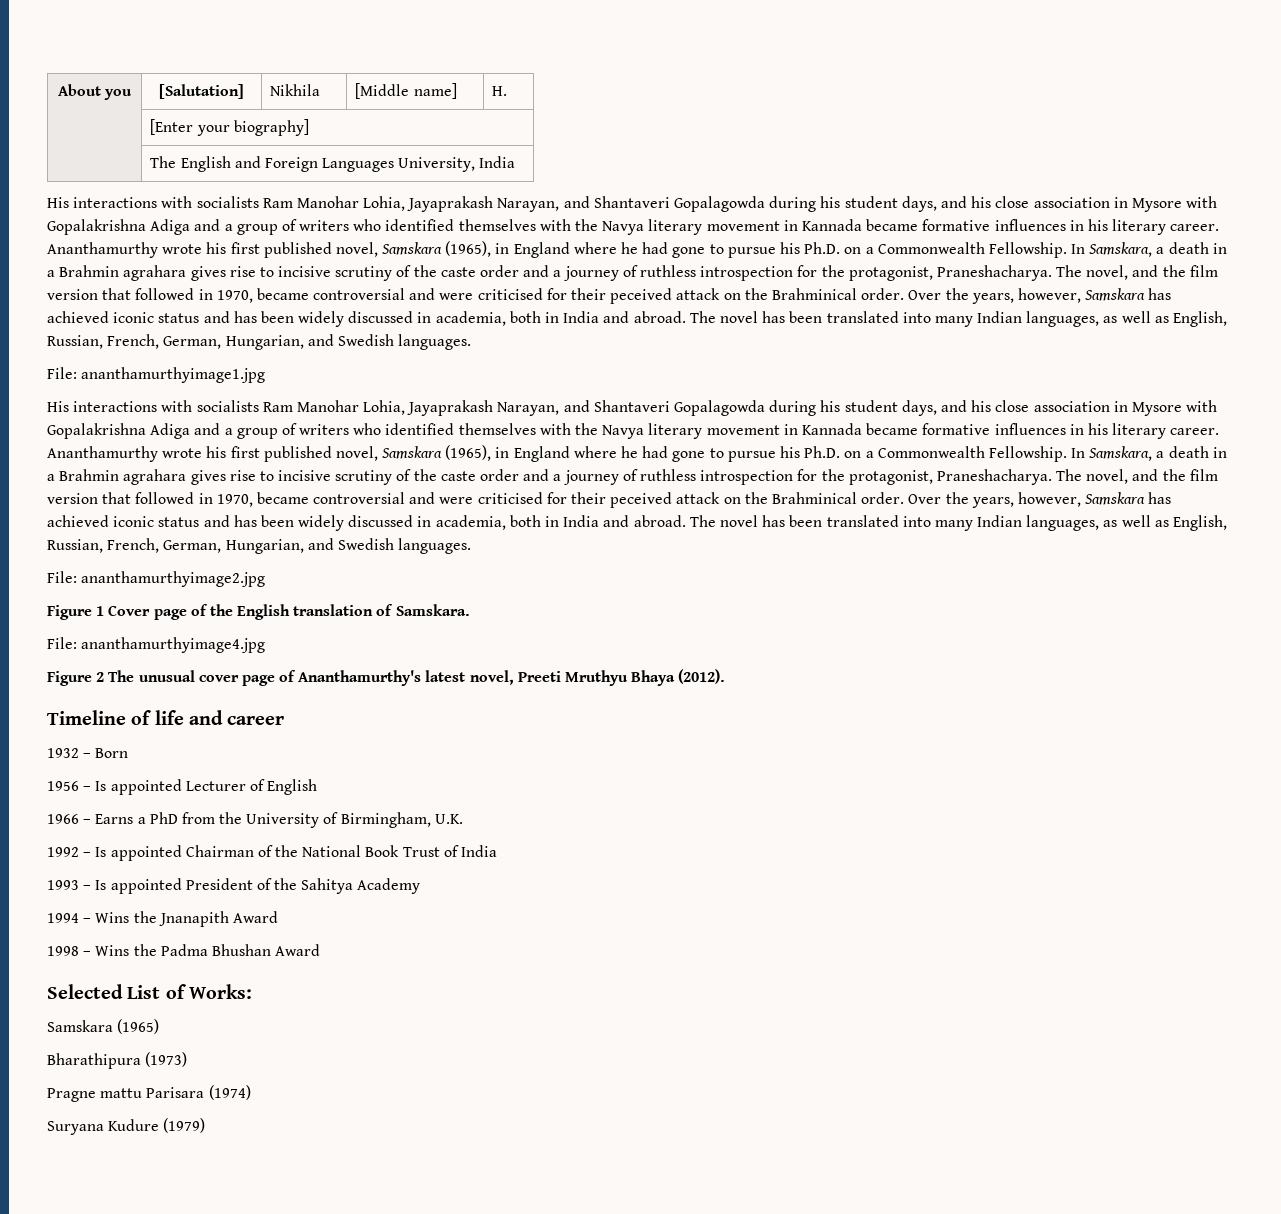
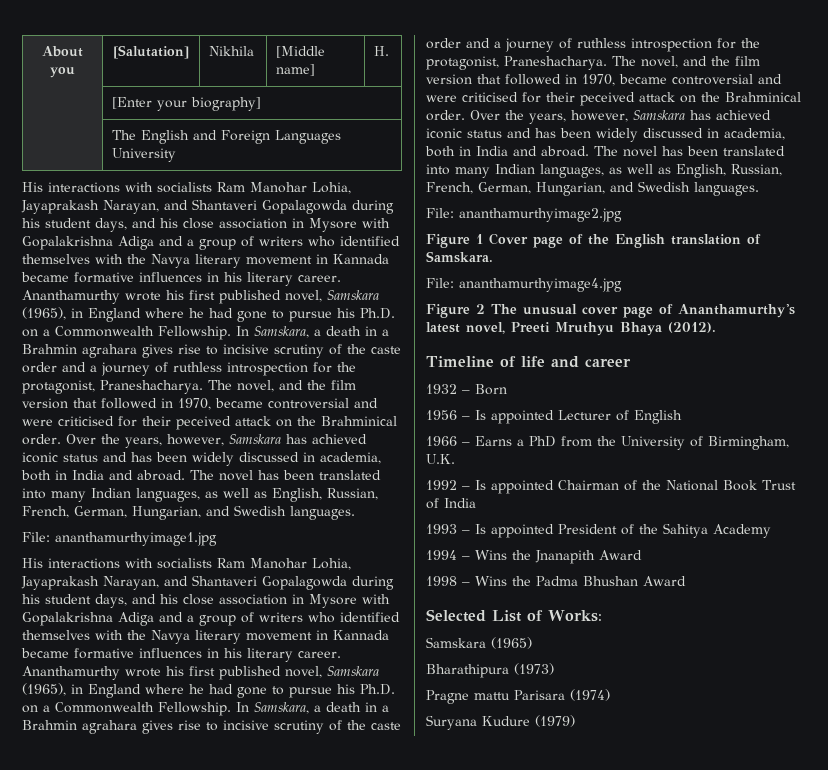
- | The English and Foreign Languages University, India
+ | The English and Foreign Languages University

